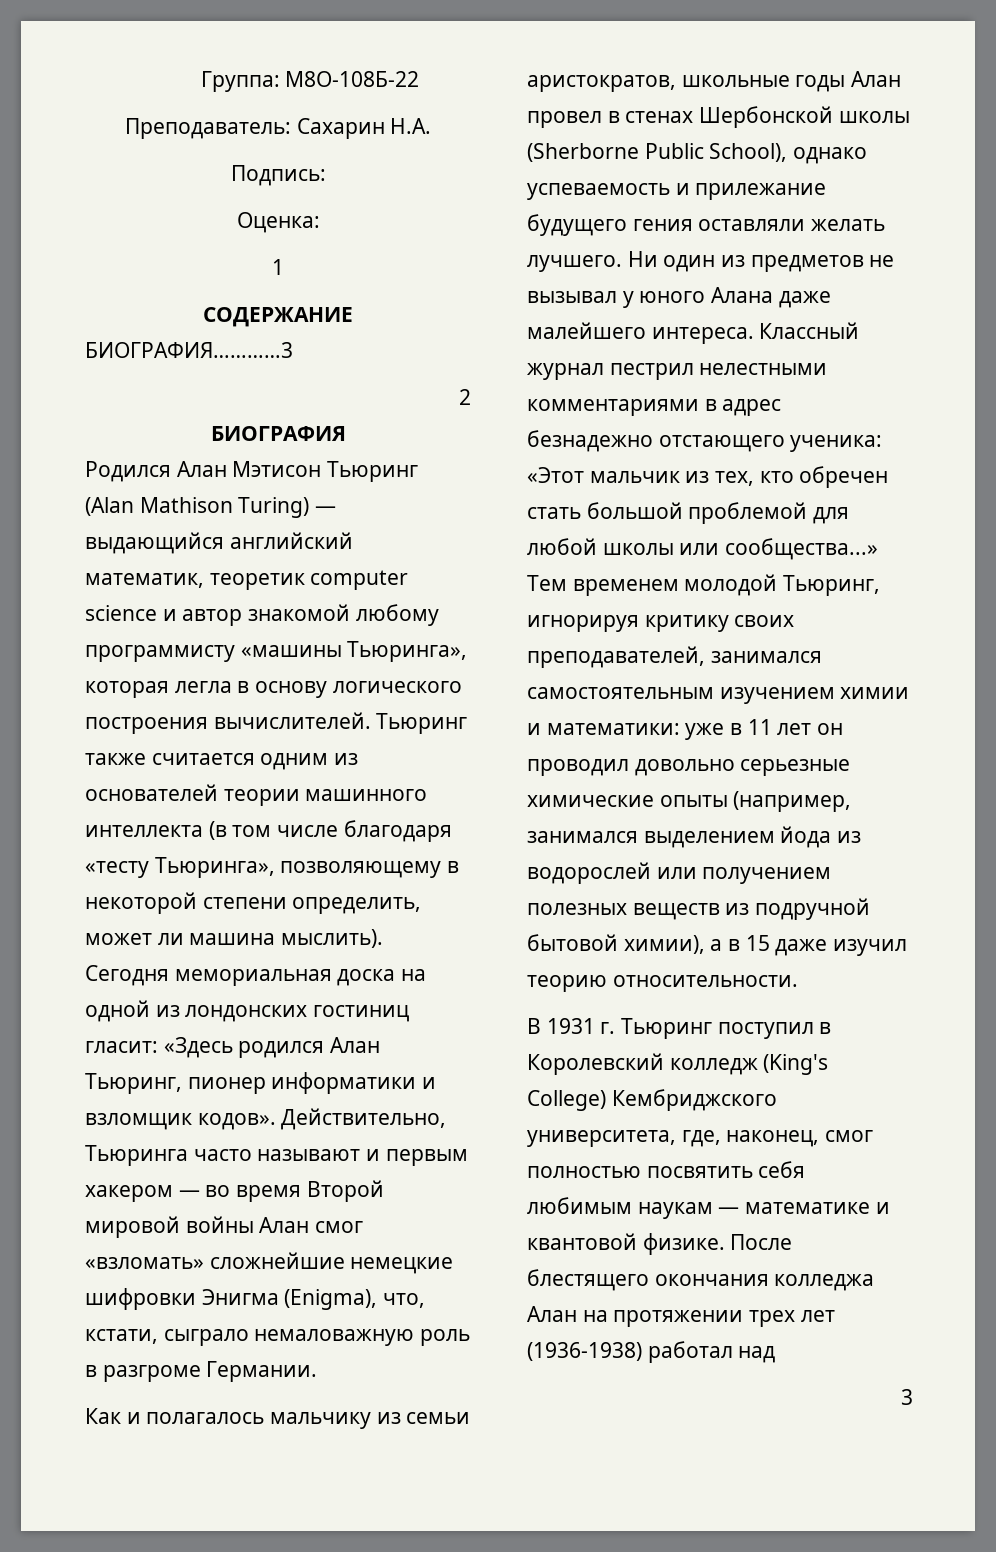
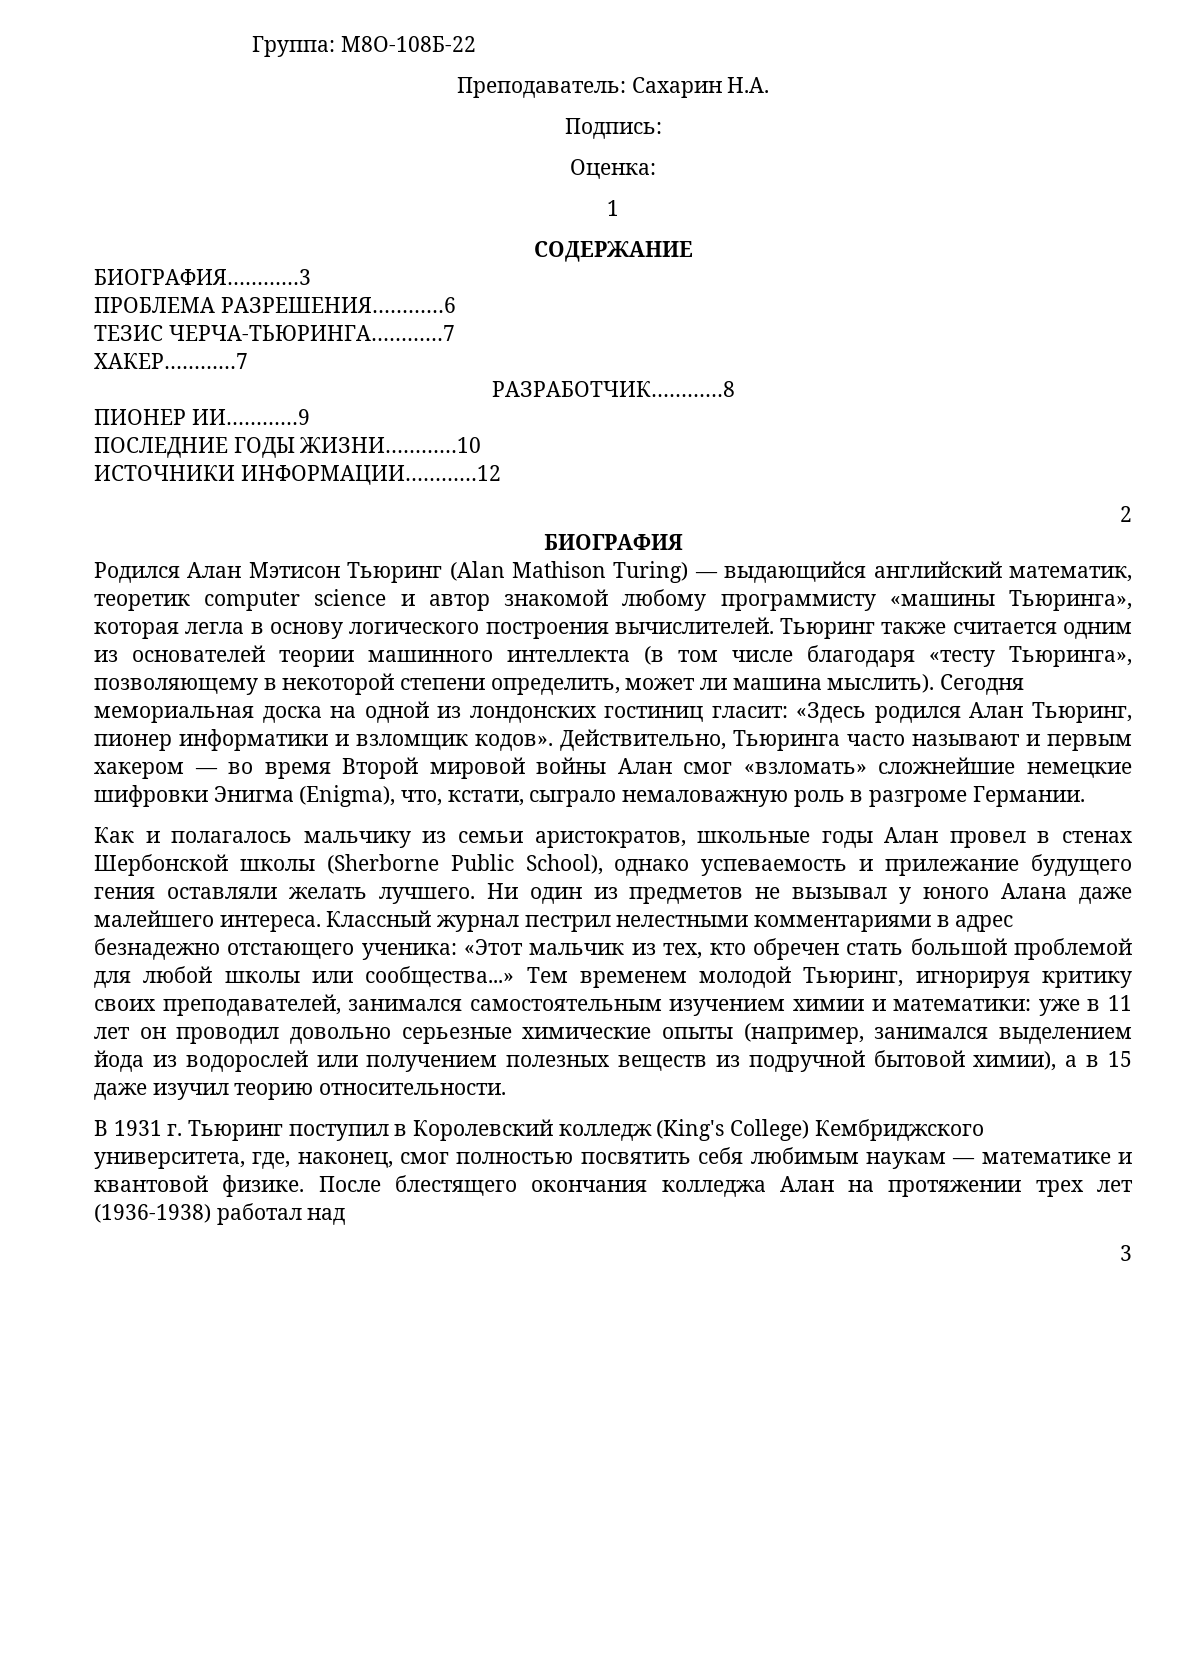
+ ПРОБЛЕМА РАЗРЕШЕНИЯ…………6
+ ТЕЗИС ЧЕРЧА-ТЬЮРИНГА…………7
+ ХАКЕР…………7
+ РАЗРАБОТЧИК…………8
+ ПИОНЕР ИИ…………9
+ ПОСЛЕДНИЕ ГОДЫ ЖИЗНИ…………10
+ ИСТОЧНИКИ ИНФОРМАЦИИ…………12

